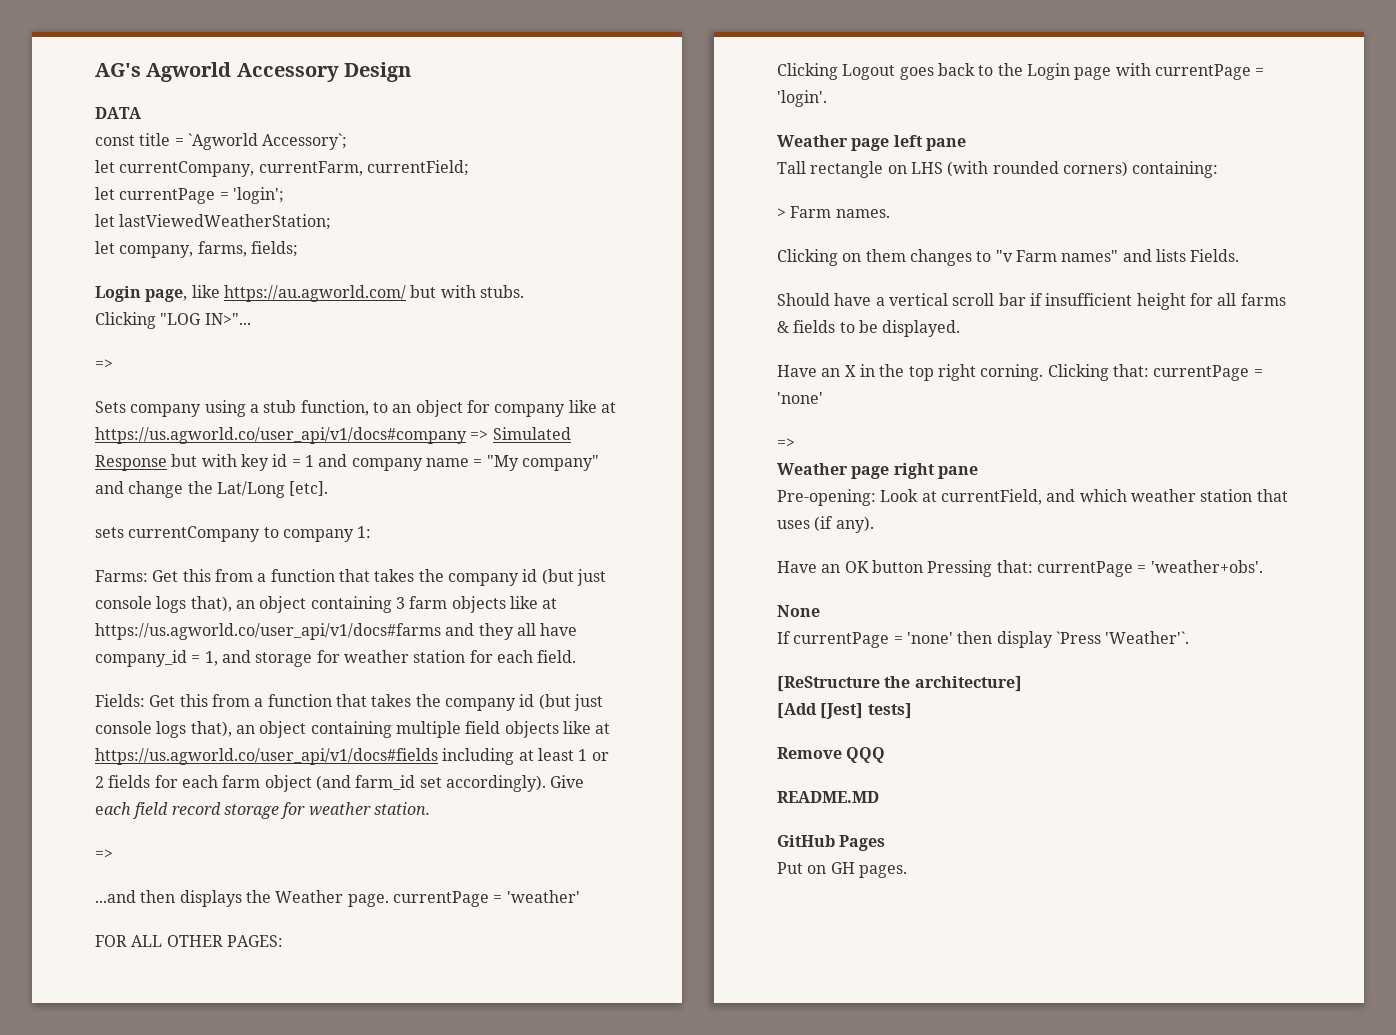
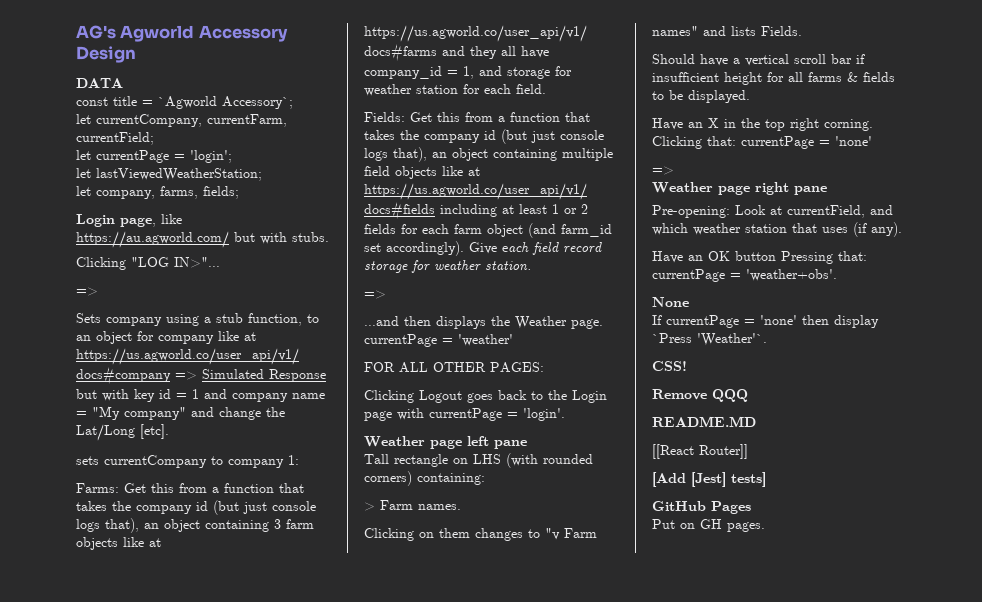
- [ReStructure the architecture]
- [Add [Jest] tests]
+ CSS!
  Remove QQQ
  README.MD
+ [[React Router]]
+ [Add [Jest] tests]

